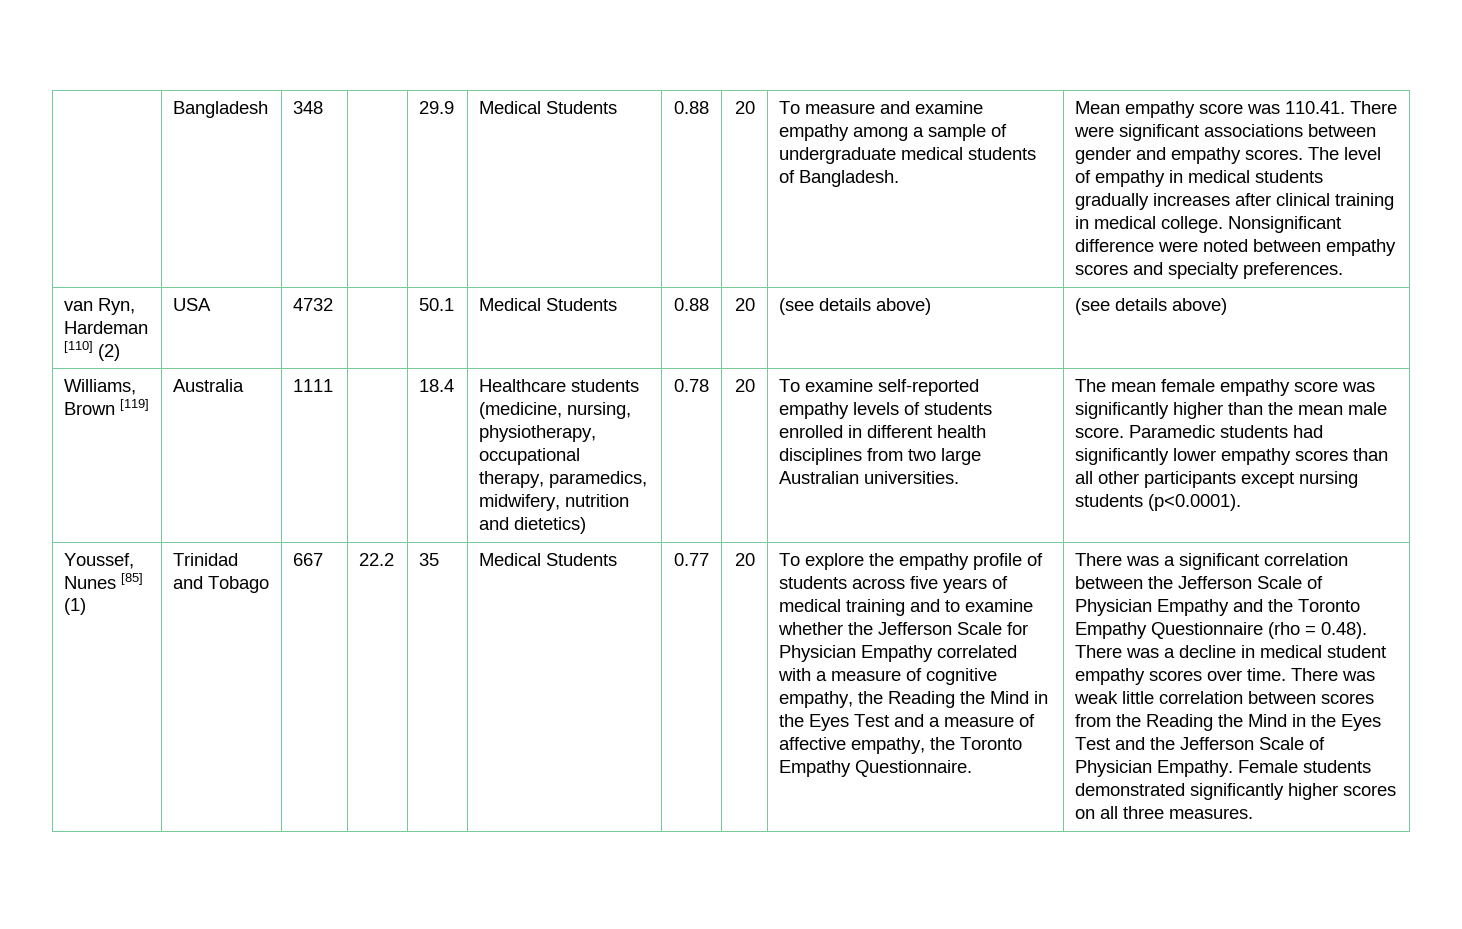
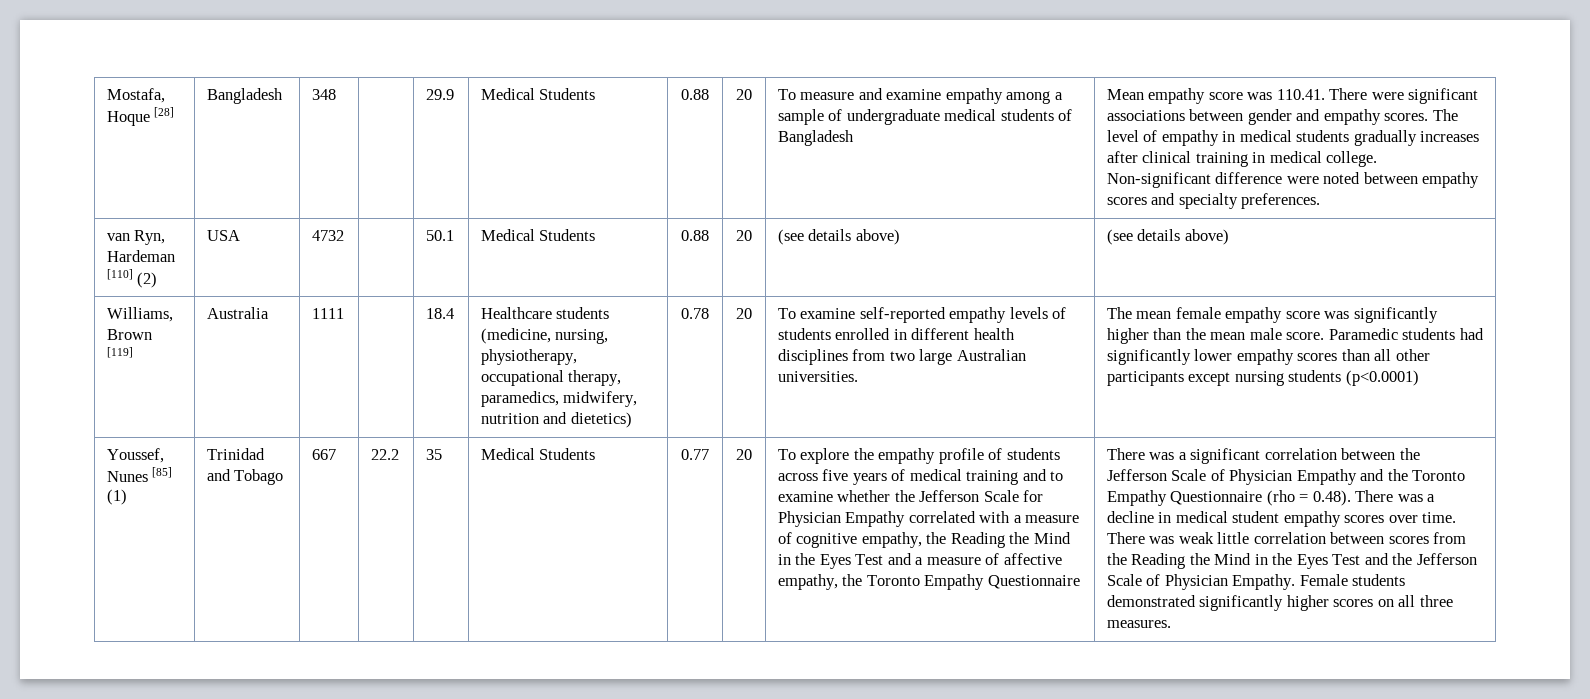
+ Mostafa, Hoque [28]
- To measure and examine empathy among a sample of undergraduate medical students of Bangladesh.
+ To measure and examine empathy among a sample of undergraduate medical students of Bangladesh
- Nonsignificant difference were noted between empathy scores and specialty preferences.
+ Non-significant difference were noted between empathy scores and specialty preferences.
- Paramedic students had significantly lower empathy scores than all other participants except nursing students (p<0.0001).
+ Paramedic students had significantly lower empathy scores than all other participants except nursing students (p<0.0001)
- To explore the empathy profile of students across five years of medical training and to examine whether the Jefferson Scale for Physician Empathy correlated with a measure of cognitive empathy, the Reading the Mind in the Eyes Test and a measure of affective empathy, the Toronto Empathy Questionnaire.
+ To explore the empathy profile of students across five years of medical training and to examine whether the Jefferson Scale for Physician Empathy correlated with a measure of cognitive empathy, the Reading the Mind in the Eyes Test and a measure of affective empathy, the Toronto Empathy Questionnaire

